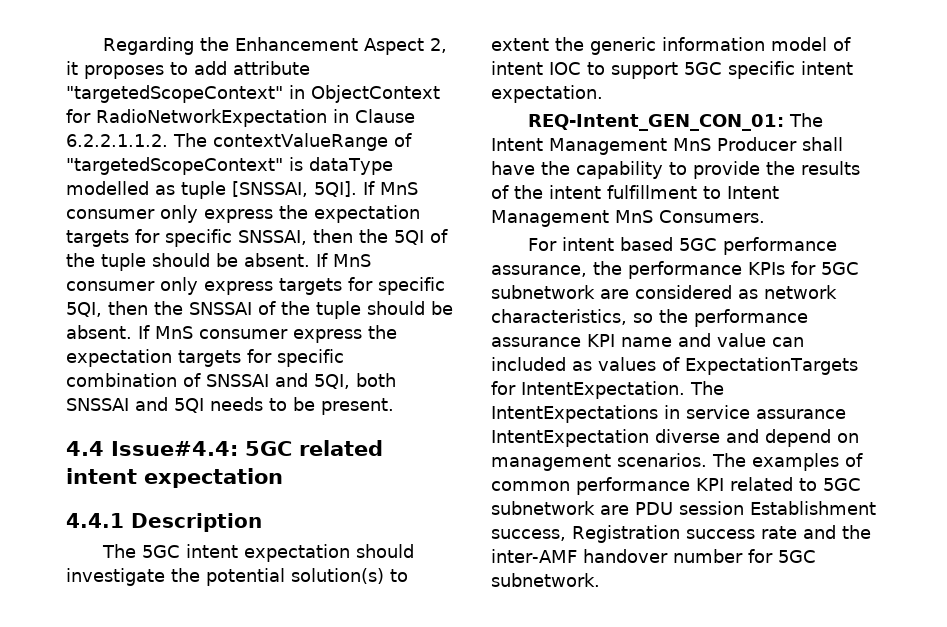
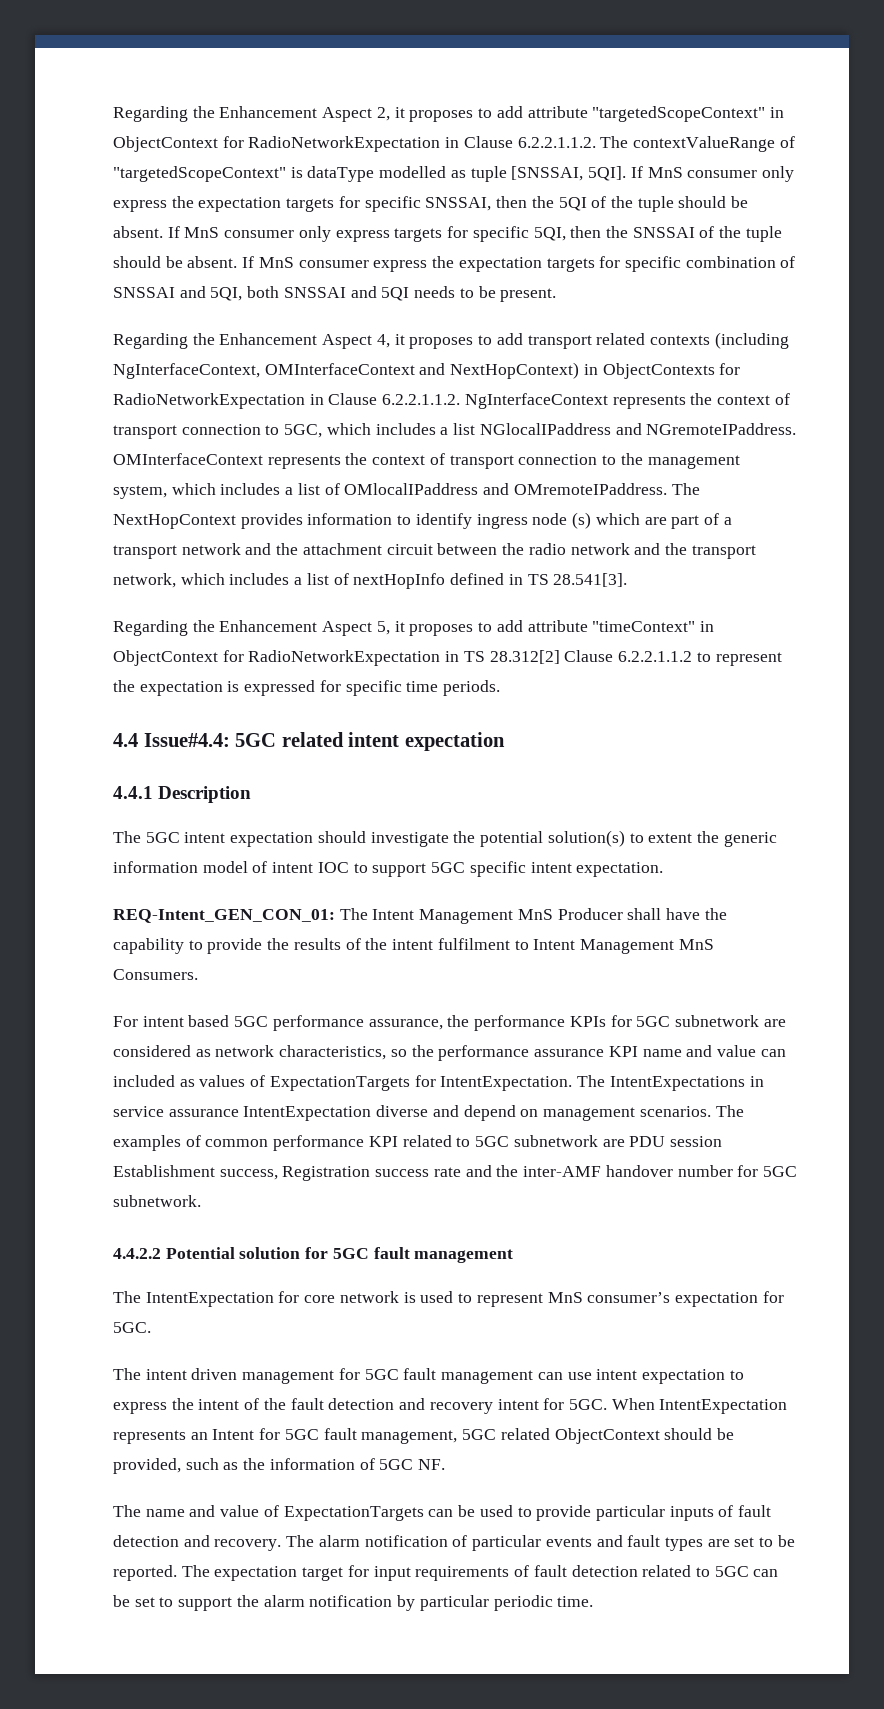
+ Regarding the Enhancement Aspect 4, it proposes to add transport related contexts (including NgInterfaceContext, OMInterfaceContext and NextHopContext) in ObjectContexts for RadioNetworkExpectation in Clause 6.2.2.1.1.2. NgInterfaceContext represents the context of transport connection to 5GC, which includes a list NGlocalIPaddress and NGremoteIPaddress. OMInterfaceContext represents the context of transport connection to the management system, which includes a list of OMlocalIPaddress and OMremoteIPaddress. The NextHopContext provides information to identify ingress node (s) which are part of a transport network and the attachment circuit between the radio network and the transport network, which includes a list of nextHopInfo defined in TS 28.541[3].
+ Regarding the Enhancement Aspect 5, it proposes to add attribute "timeContext" in ObjectContext for RadioNetworkExpectation in TS 28.312[2] Clause 6.2.2.1.1.2 to represent the expectation is expressed for specific time periods.
- REQ-Intent_GEN_CON_01: The Intent Management MnS Producer shall have the capability to provide the results of the intent fulfillment to Intent Management MnS Consumers.
+ REQ-Intent_GEN_CON_01: The Intent Management MnS Producer shall have the capability to provide the results of the intent fulfilment to Intent Management MnS Consumers.
+ 4.4.2.2 Potential solution for 5GC fault management
+ The IntentExpectation for core network is used to represent MnS consumer’s expectation for 5GC.
+ The intent driven management for 5GC fault management can use intent expectation to express the intent of the fault detection and recovery intent for 5GC. When IntentExpectation represents an Intent for 5GC fault management, 5GC related ObjectContext should be provided, such as the information of 5GC NF.
+ The name and value of ExpectationTargets can be used to provide particular inputs of fault detection and recovery. The alarm notification of particular events and fault types are set to be reported. The expectation target for input requirements of fault detection related to 5GC can be set to support the alarm notification by particular periodic time.

